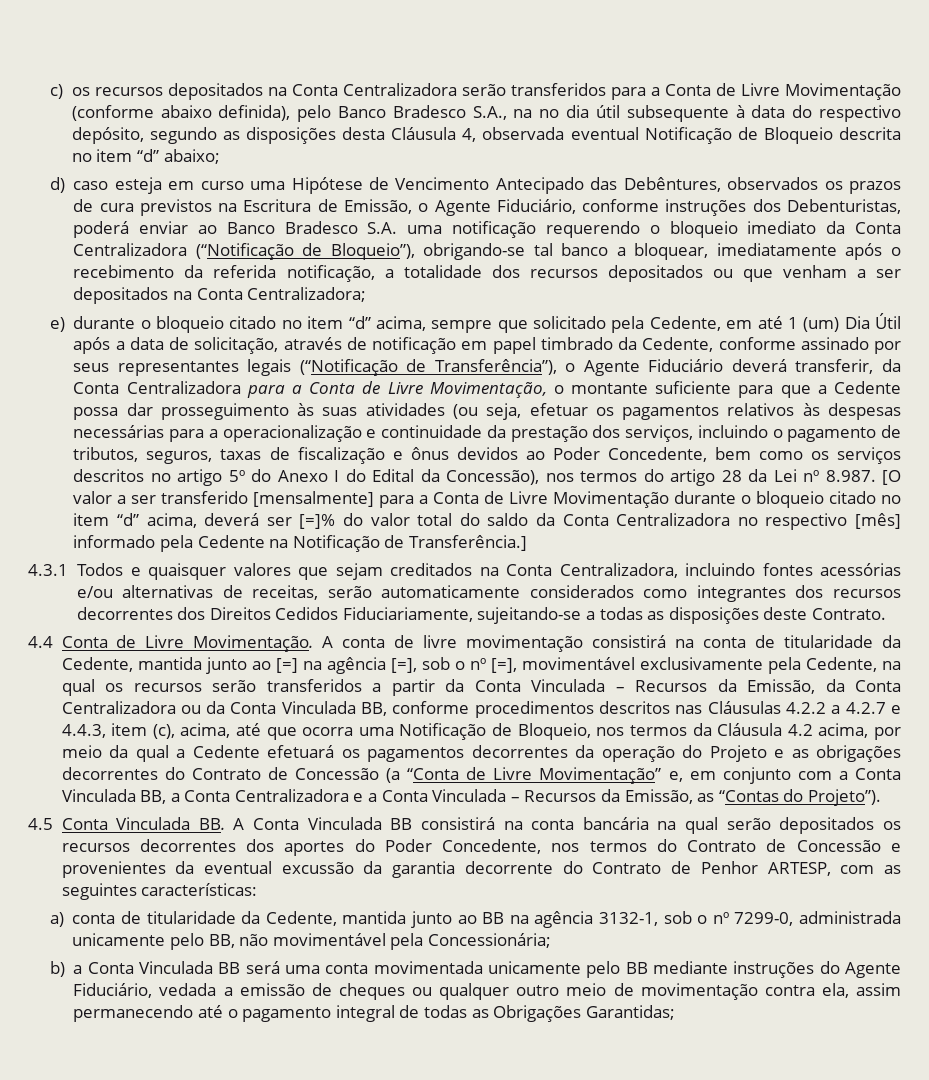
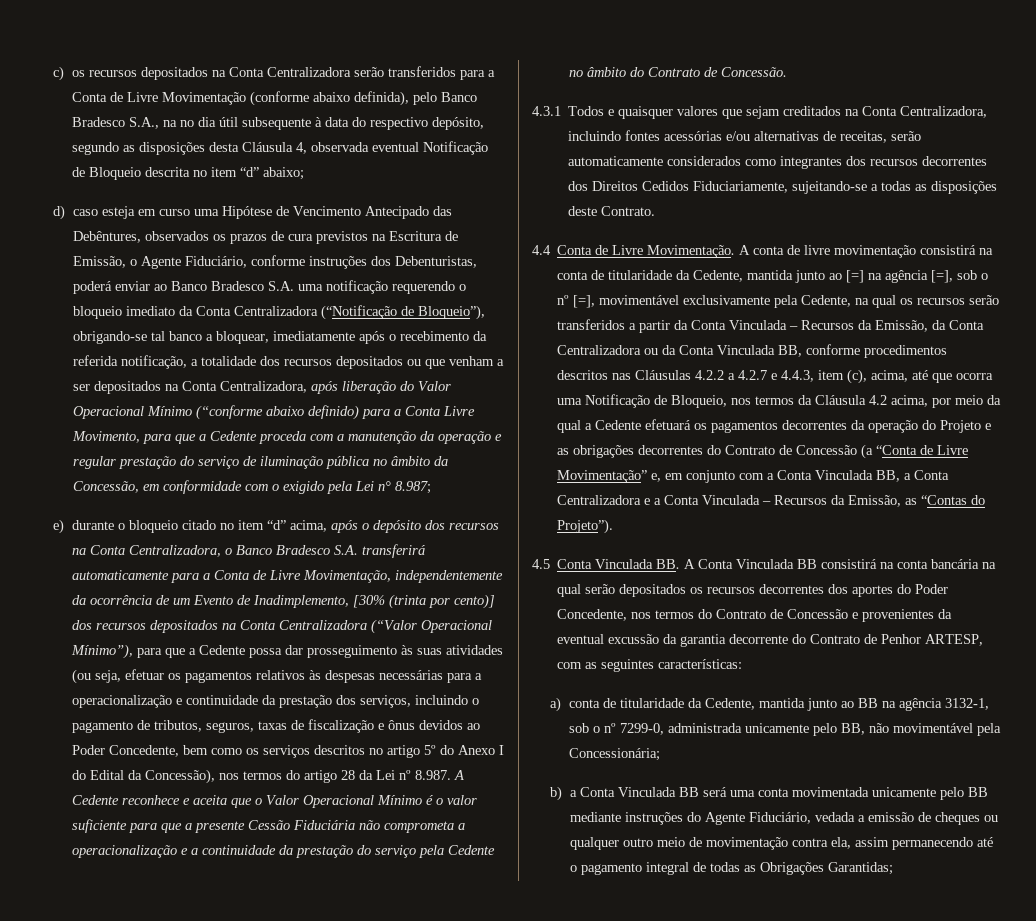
- d) caso esteja em curso uma Hipótese de Vencimento Antecipado das Debêntures, observados os prazos de cura previstos na Escritura de Emissão, o Agente Fiduciário, conforme instruções dos Debenturistas, poderá enviar ao Banco Bradesco S.A. uma notificação requerendo o bloqueio imediato da Conta Centralizadora (“Notificação de Bloqueio”), obrigando-se tal banco a bloquear, imediatamente após o recebimento da referida notificação, a totalidade dos recursos depositados ou que venham a ser depositados na Conta Centralizadora;
+ d) caso esteja em curso uma Hipótese de Vencimento Antecipado das Debêntures, observados os prazos de cura previstos na Escritura de Emissão, o Agente Fiduciário, conforme instruções dos Debenturistas, poderá enviar ao Banco Bradesco S.A. uma notificação requerendo o bloqueio imediato da Conta Centralizadora (“Notificação de Bloqueio”), obrigando-se tal banco a bloquear, imediatamente após o recebimento da referida notificação, a totalidade dos recursos depositados ou que venham a ser depositados na Conta Centralizadora, após liberação do Valor Operacional Mínimo (“conforme abaixo definido) para a Conta Livre Movimento, para que a Cedente proceda com a manutenção da operação e regular prestação do serviço de iluminação pública no âmbito da Concessão, em conformidade com o exigido pela Lei n° 8.987;
- e) durante o bloqueio citado no item “d” acima, sempre que solicitado pela Cedente, em até 1 (um) Dia Útil após a data de solicitação, através de notificação em papel timbrado da Cedente, conforme assinado por seus representantes legais (“Notificação de Transferência”), o Agente Fiduciário deverá transferir, da Conta Centralizadora para a Conta de Livre Movimentação, o montante suficiente para que a Cedente possa dar prosseguimento às suas atividades (ou seja, efetuar os pagamentos relativos às despesas necessárias para a operacionalização e continuidade da prestação dos serviços, incluindo o pagamento de tributos, seguros, taxas de fiscalização e ônus devidos ao Poder Concedente, bem como os serviços descritos no artigo 5º do Anexo I do Edital da Concessão), nos termos do artigo 28 da Lei nº 8.987. [O valor a ser transferido [mensalmente] para a Conta de Livre Movimentação durante o bloqueio citado no item “d” acima, deverá ser [=]% do valor total do saldo da Conta Centralizadora no respectivo [mês] informado pela Cedente na Notificação de Transferência.]
+ e) durante o bloqueio citado no item “d” acima, após o depósito dos recursos na Conta Centralizadora, o Banco Bradesco S.A. transferirá automaticamente para a Conta de Livre Movimentação, independentemente da ocorrência de um Evento de Inadimplemento, [30% (trinta por cento)] dos recursos depositados na Conta Centralizadora (“Valor Operacional Mínimo”), para que a Cedente possa dar prosseguimento às suas atividades (ou seja, efetuar os pagamentos relativos às despesas necessárias para a operacionalização e continuidade da prestação dos serviços, incluindo o pagamento de tributos, seguros, taxas de fiscalização e ônus devidos ao Poder Concedente, bem como os serviços descritos no artigo 5º do Anexo I do Edital da Concessão), nos termos do artigo 28 da Lei nº 8.987. A Cedente reconhece e aceita que o Valor Operacional Mínimo é o valor suficiente para que a presente Cessão Fiduciária não comprometa a operacionalização e a continuidade da prestação do serviço pela Cedente no âmbito do Contrato de Concessão.

